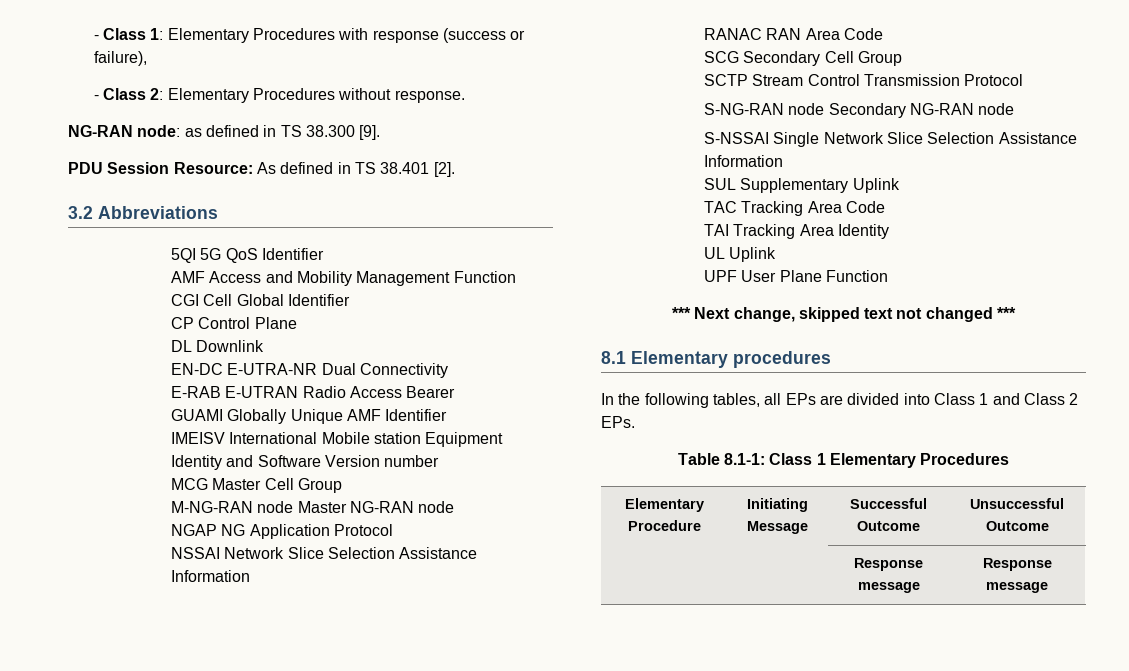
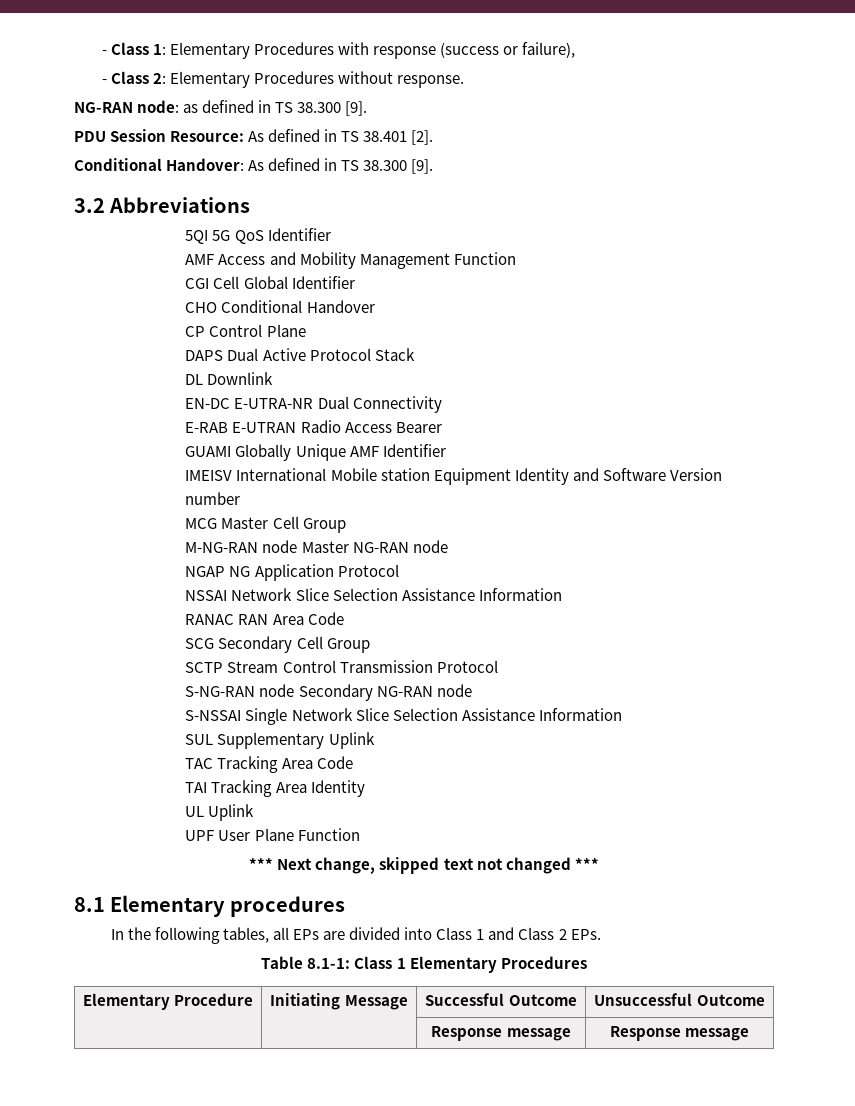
+ Conditional Handover: As defined in TS 38.300 [9].
+ CHO Conditional Handover
+ DAPS Dual Active Protocol Stack

